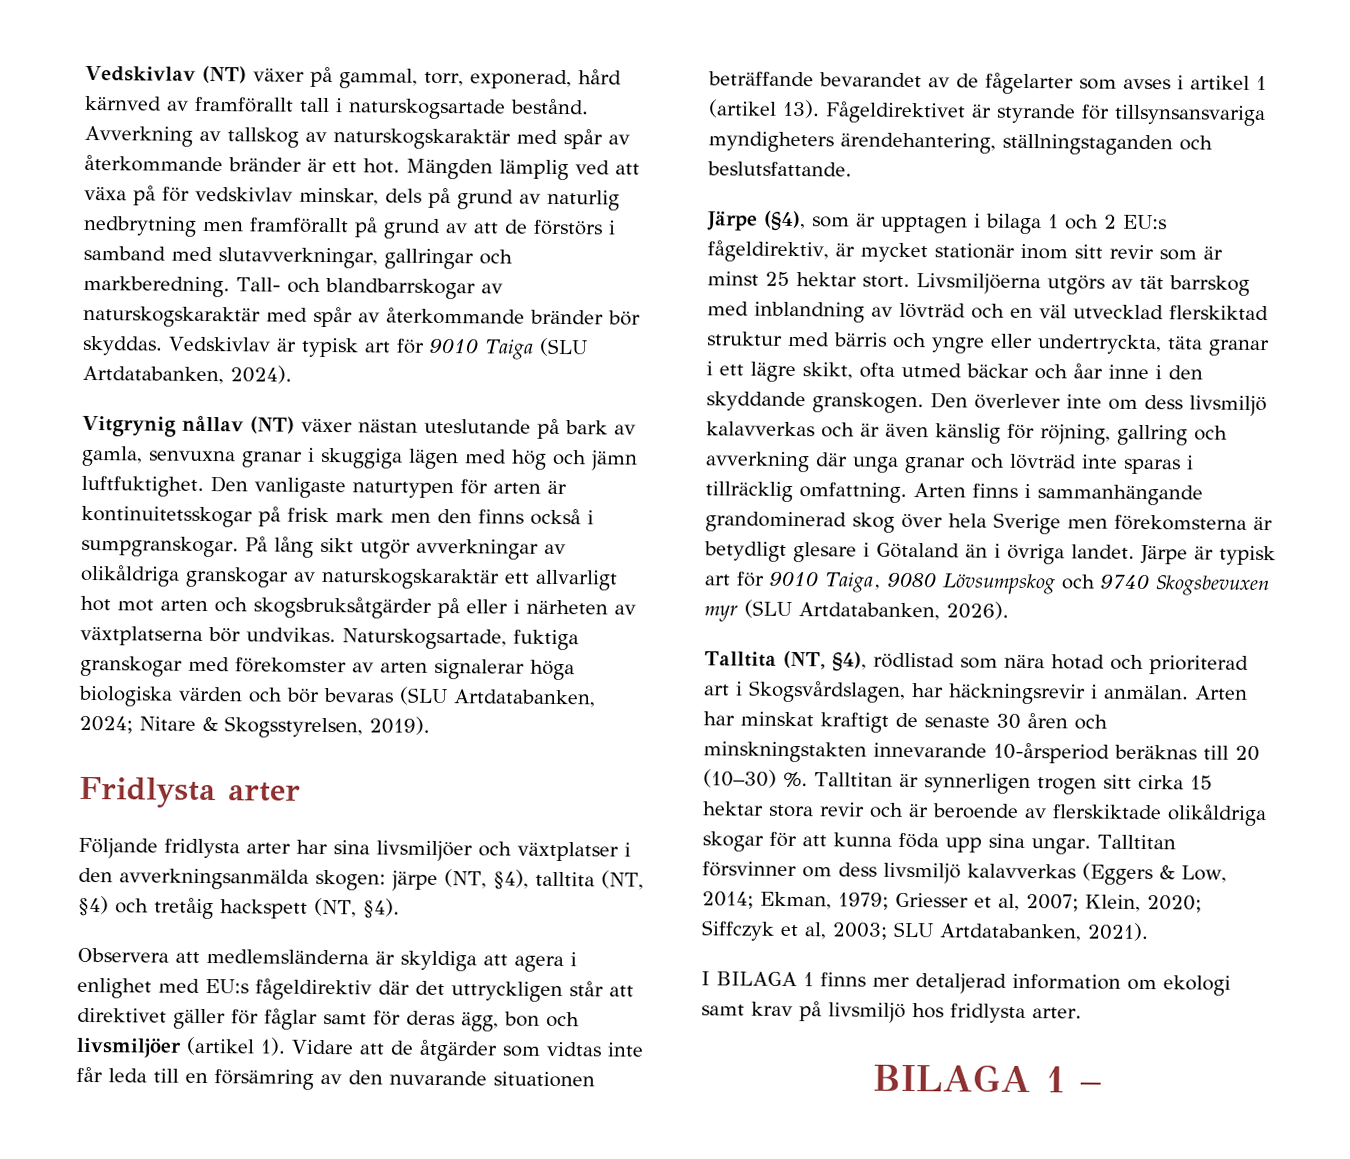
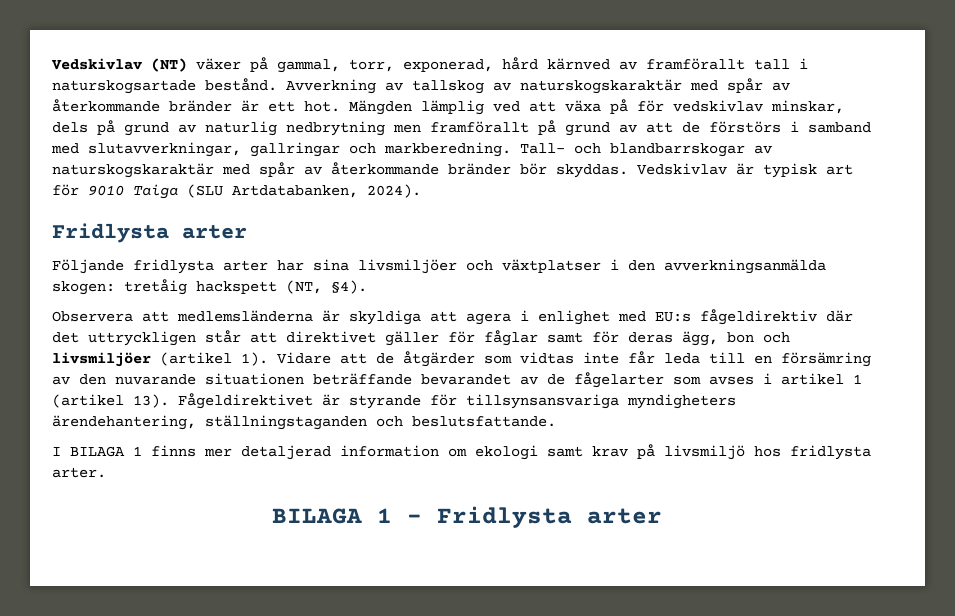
- Vitgrynig nållav (NT) växer nästan uteslutande på bark av gamla, senvuxna granar i skuggiga lägen med hög och jämn luftfuktighet. Den vanligaste naturtypen för arten är kontinuitetsskogar på frisk mark men den finns också i sumpgranskogar. På lång sikt utgör avverkningar av olikåldriga granskogar av naturskogskaraktär ett allvarligt hot mot arten och skogsbruksåtgärder på eller i närheten av växtplatserna bör undvikas. Naturskogsartade, fuktiga granskogar med förekomster av arten signalerar höga biologiska värden och bör bevaras (SLU Artdatabanken, 2024; Nitare & Skogsstyrelsen, 2019).
- Följande fridlysta arter har sina livsmiljöer och växtplatser i den avverkningsanmälda skogen: järpe (NT, §4), talltita (NT, §4) och tretåig hackspett (NT, §4).
+ Följande fridlysta arter har sina livsmiljöer och växtplatser i den avverkningsanmälda skogen: tretåig hackspett (NT, §4).
- Järpe (§4), som är upptagen i bilaga 1 och 2 EU:s fågeldirektiv, är mycket stationär inom sitt revir som är minst 25 hektar stort. Livsmiljöerna utgörs av tät barrskog med inblandning av lövträd och en väl utvecklad flerskiktad struktur med bärris och yngre eller undertryckta, täta granar i ett lägre skikt, ofta utmed bäckar och åar inne i den skyddande granskogen. Den överlever inte om dess livsmiljö kalavverkas och är även känslig för röjning, gallring och avverkning där unga granar och lövträd inte sparas i tillräcklig omfattning. Arten finns i sammanhängande grandominerad skog över hela Sverige men förekomsterna är betydligt glesare i Götaland än i övriga landet. Järpe är typisk art för 9010 Taiga, 9080 Lövsumpskog och 9740 Skogsbevuxen myr (SLU Artdatabanken, 2026).
- Talltita (NT, §4), rödlistad som nära hotad och prioriterad art i Skogsvårdslagen, har häckningsrevir i anmälan. Arten har minskat kraftigt de senaste 30 åren och minskningstakten innevarande 10-årsperiod beräknas till 20 (10–30) %. Talltitan är synnerligen trogen sitt cirka 15 hektar stora revir och är beroende av flerskiktade olikåldriga skogar för att kunna föda upp sina ungar. Talltitan försvinner om dess livsmiljö kalavverkas (Eggers & Low, 2014; Ekman, 1979; Griesser et al, 2007; Klein, 2020; Siffczyk et al, 2003; SLU Artdatabanken, 2021).
- BILAGA 1 –
+ BILAGA 1 – Fridlysta arter

